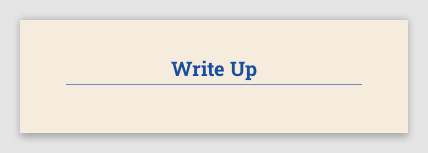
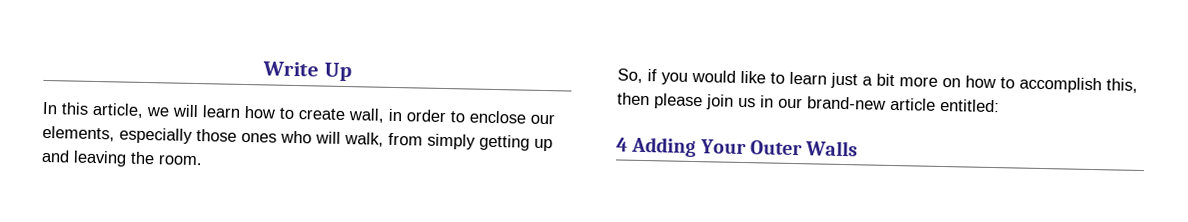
+ In this article, we will learn how to create wall, in order to enclose our elements, especially those ones who will walk, from simply getting up and leaving the room.
+ So, if you would like to learn just a bit more on how to accomplish this, then please join us in our brand-new article entitled:
+ 4 Adding Your Outer Walls

